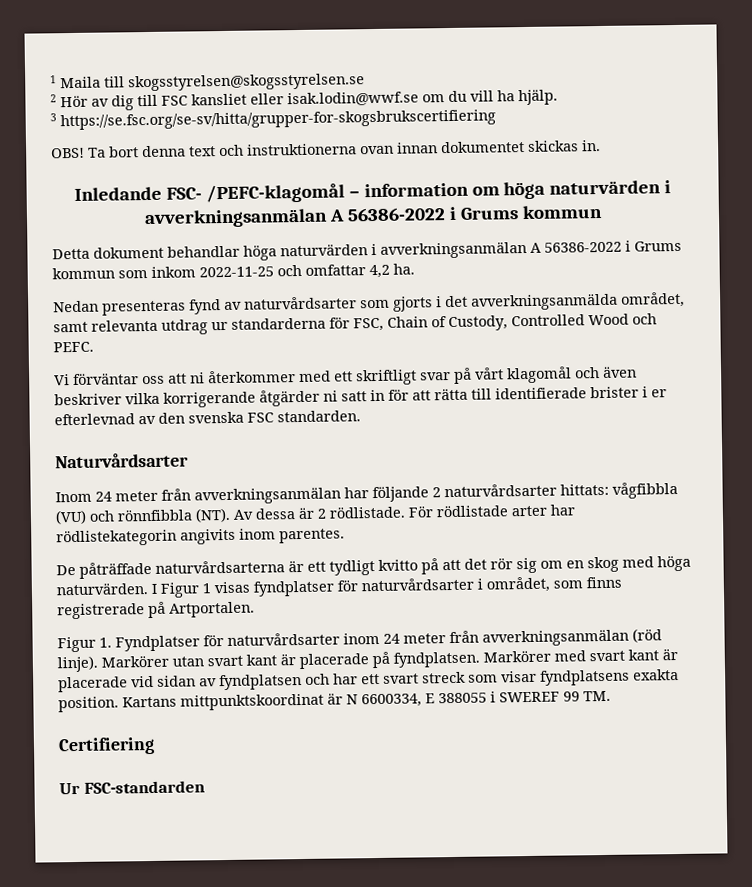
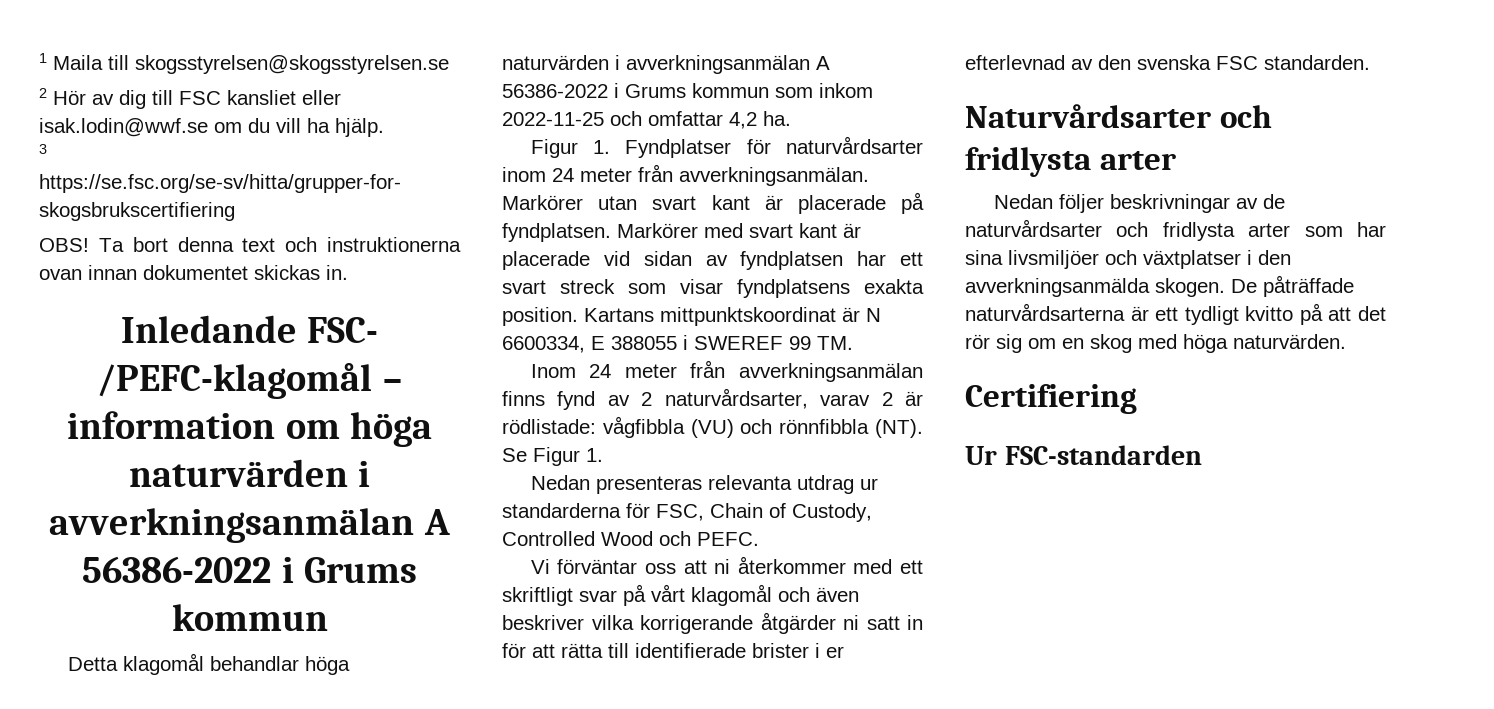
- Detta dokument behandlar höga naturvärden i avverkningsanmälan A 56386-2022 i Grums kommun som inkom 2022-11-25 och omfattar 4,2 ha.
+ Detta klagomål behandlar höga naturvärden i avverkningsanmälan A 56386-2022 i Grums kommun som inkom 2022-11-25 och omfattar 4,2 ha.
- Nedan presenteras fynd av naturvårdsarter som gjorts i det avverkningsanmälda området, samt relevanta utdrag ur standarderna för FSC, Chain of Custody, Controlled Wood och PEFC.
+ Figur 1. Fyndplatser för naturvårdsarter inom 24 meter från avverkningsanmälan. Markörer utan svart kant är placerade på fyndplatsen. Markörer med svart kant är placerade vid sidan av fyndplatsen har ett svart streck som visar fyndplatsens exakta position. Kartans mittpunktskoordinat är N 6600334, E 388055 i SWEREF 99 TM.
+ Inom 24 meter från avverkningsanmälan finns fynd av 2 naturvårdsarter, varav 2 är rödlistade: vågfibbla (VU) och rönnfibbla (NT). Se Figur 1.
+ Nedan presenteras relevanta utdrag ur standarderna för FSC, Chain of Custody, Controlled Wood och PEFC.
- Naturvårdsarter
- Inom 24 meter från avverkningsanmälan har följande 2 naturvårdsarter hittats: vågfibbla (VU) och rönnfibbla (NT). Av dessa är 2 rödlistade. För rödlistade arter har rödlistekategorin angivits inom parentes.
- De påträffade naturvårdsarterna är ett tydligt kvitto på att det rör sig om en skog med höga naturvärden. I Figur 1 visas fyndplatser för naturvårdsarter i området, som finns registrerade på Artportalen.
- Figur 1. Fyndplatser för naturvårdsarter inom 24 meter från avverkningsanmälan (röd linje). Markörer utan svart kant är placerade på fyndplatsen. Markörer med svart kant är placerade vid sidan av fyndplatsen och har ett svart streck som visar fyndplatsens exakta position. Kartans mittpunktskoordinat är N 6600334, E 388055 i SWEREF 99 TM.
+ Naturvårdsarter och fridlysta arter
+ Nedan följer beskrivningar av de naturvårdsarter och fridlysta arter som har sina livsmiljöer och växtplatser i den avverkningsanmälda skogen. De påträffade naturvårdsarterna är ett tydligt kvitto på att det rör sig om en skog med höga naturvärden.

